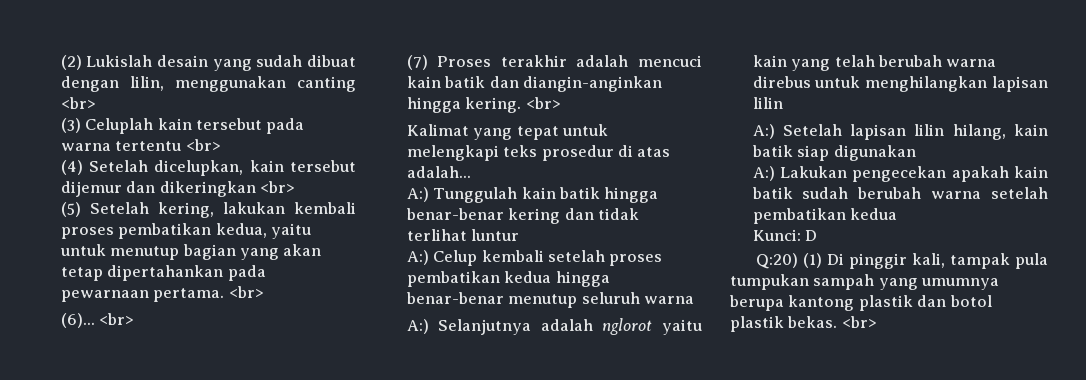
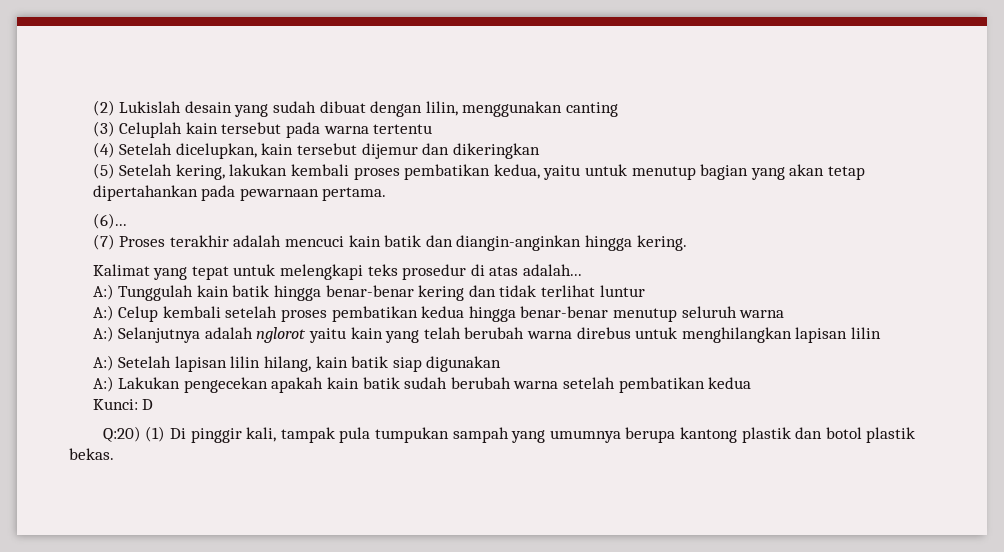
- (2) Lukislah desain yang sudah dibuat dengan lilin, menggunakan canting <br>
+ (2) Lukislah desain yang sudah dibuat dengan lilin, menggunakan canting
- (3) Celuplah kain tersebut pada warna tertentu <br>
+ (3) Celuplah kain tersebut pada warna tertentu
- (4) Setelah dicelupkan, kain tersebut dijemur dan dikeringkan <br>
+ (4) Setelah dicelupkan, kain tersebut dijemur dan dikeringkan
- (5) Setelah kering, lakukan kembali proses pembatikan kedua, yaitu untuk menutup bagian yang akan tetap dipertahankan pada pewarnaan pertama. <br>
+ (5) Setelah kering, lakukan kembali proses pembatikan kedua, yaitu untuk menutup bagian yang akan tetap dipertahankan pada pewarnaan pertama.
- (6)... <br>
+ (6)...
- (7) Proses terakhir adalah mencuci kain batik dan diangin-anginkan hingga kering. <br>
+ (7) Proses terakhir adalah mencuci kain batik dan diangin-anginkan hingga kering.
- Q:20) (1) Di pinggir kali, tampak pula tumpukan sampah yang umumnya berupa kantong plastik dan botol plastik bekas. <br>
+ Q:20) (1) Di pinggir kali, tampak pula tumpukan sampah yang umumnya berupa kantong plastik dan botol plastik bekas.

